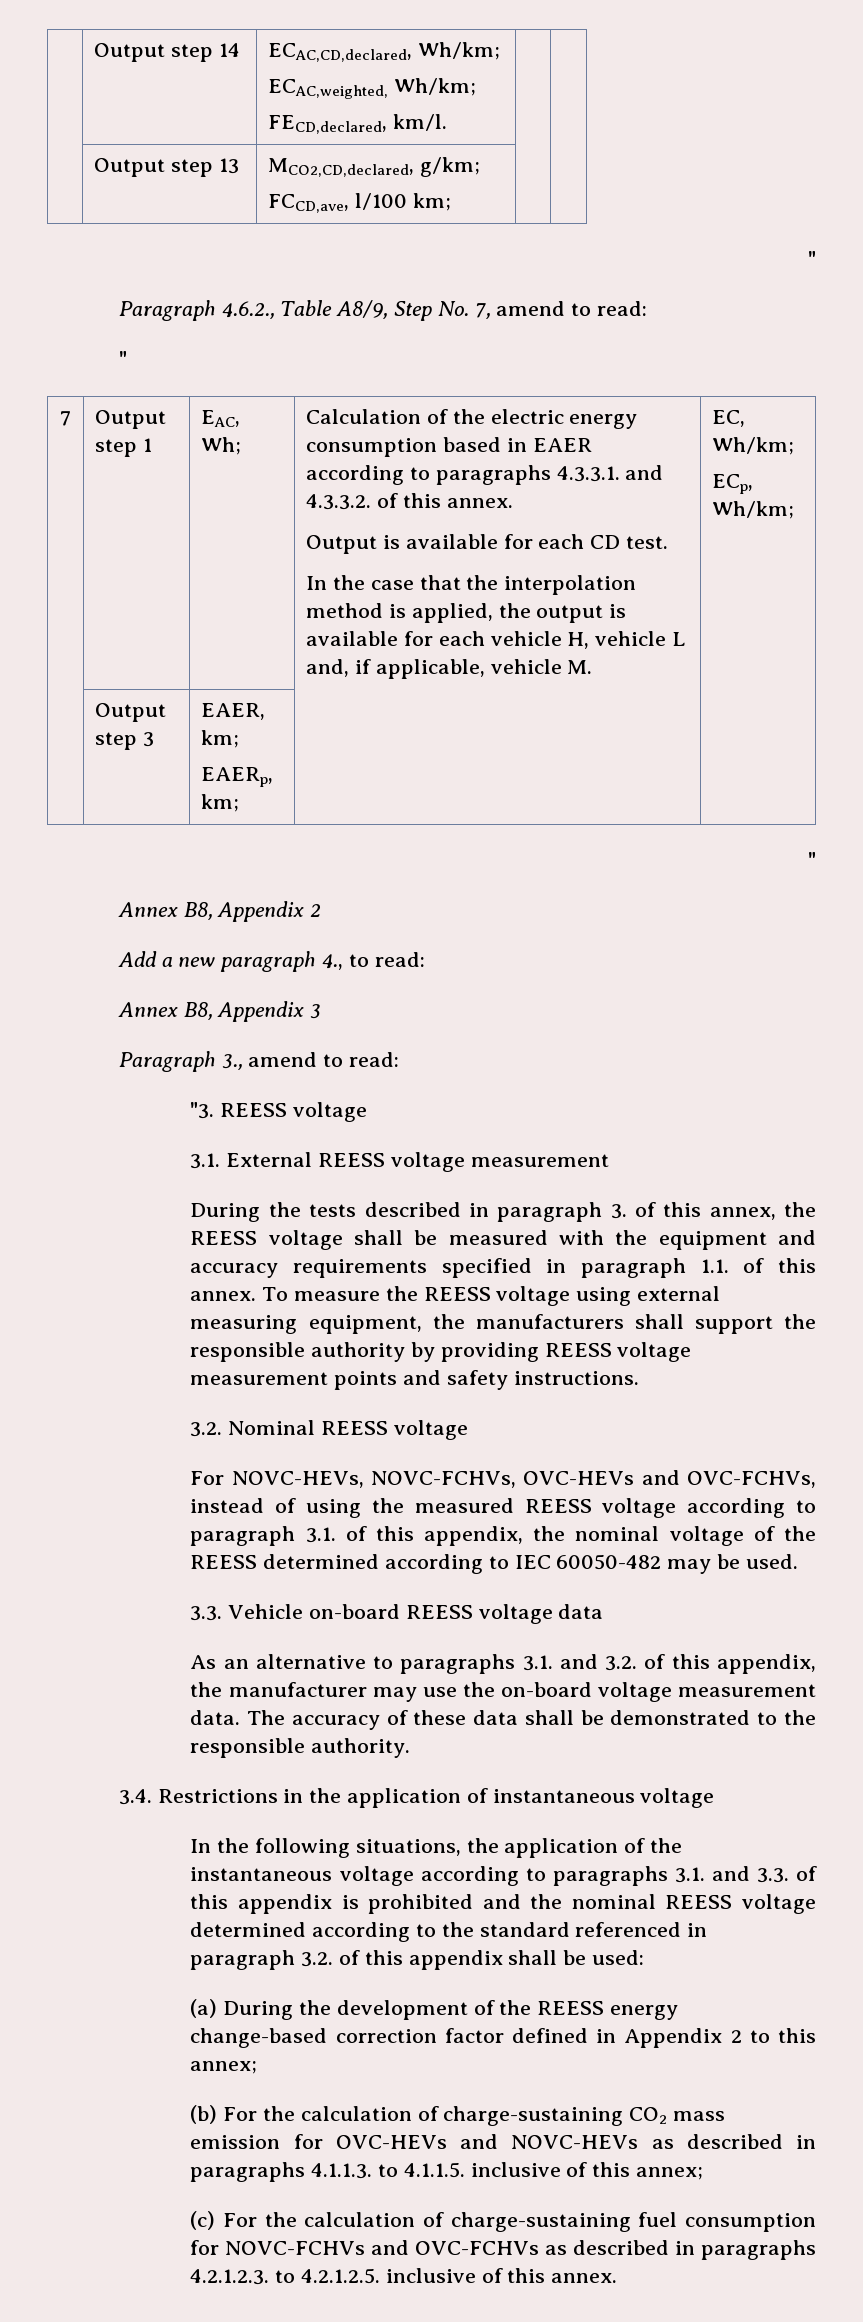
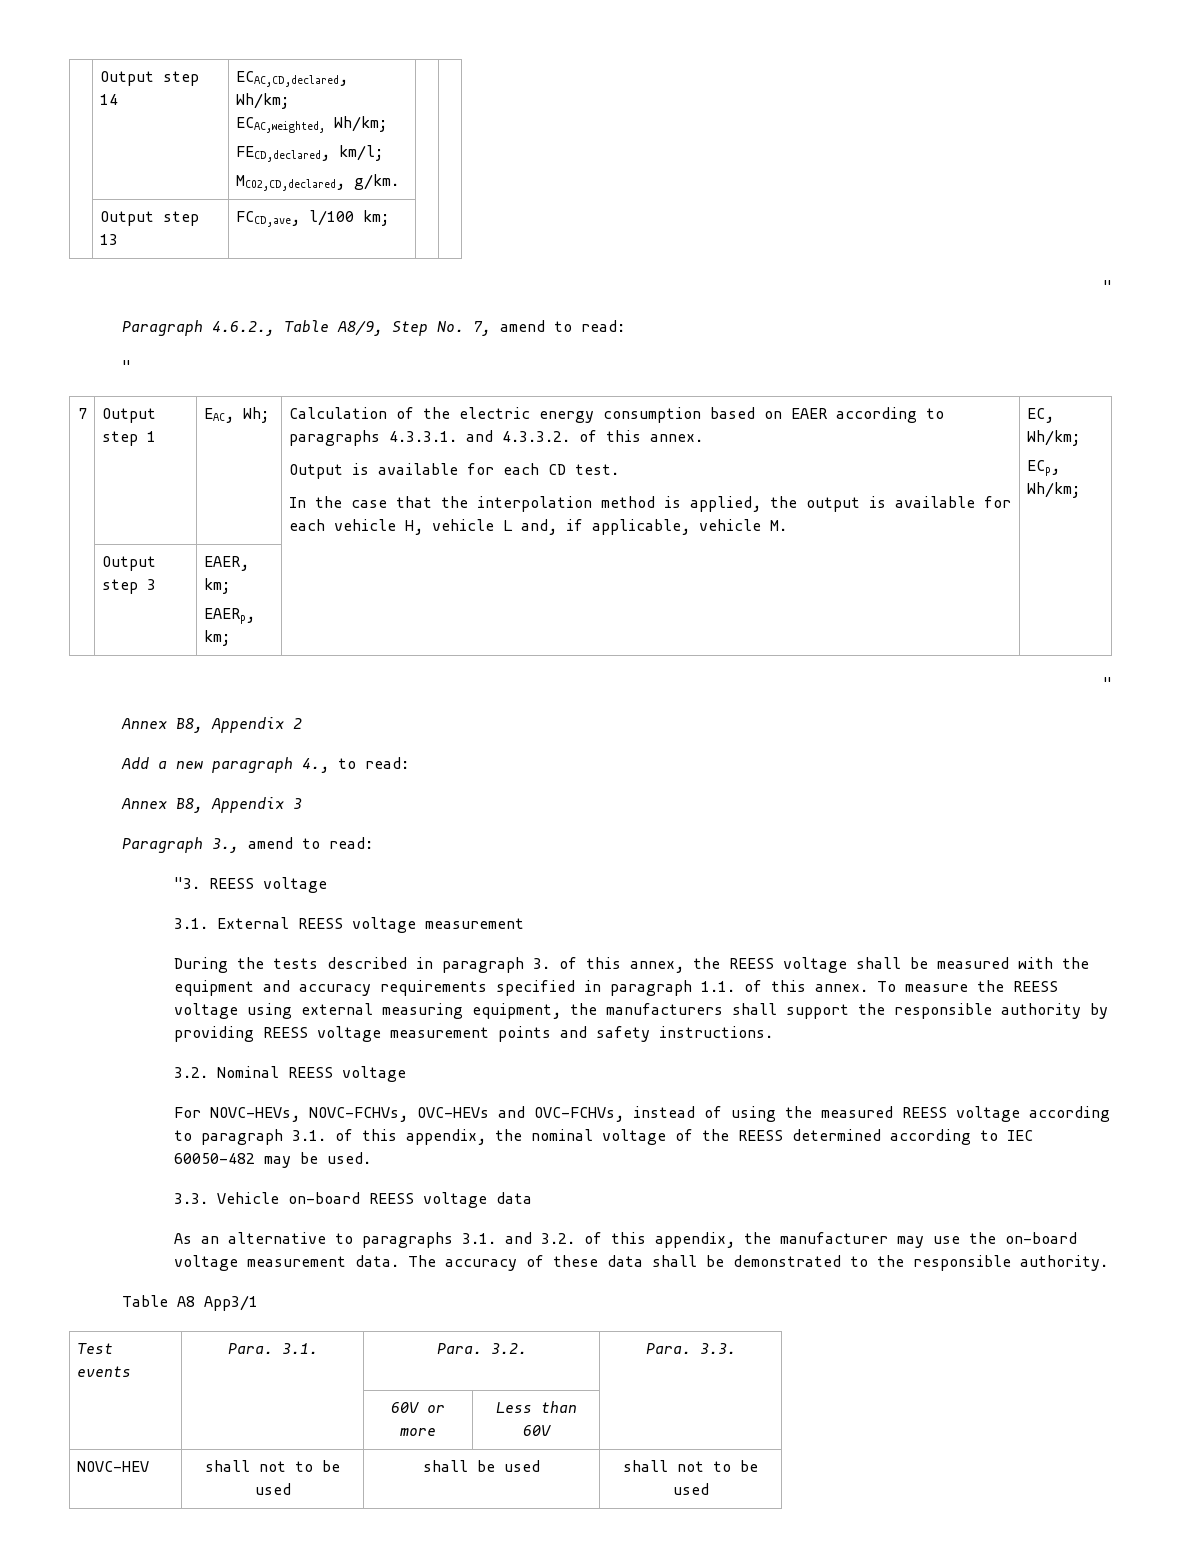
  | Output step 14 | ECAC,CD,declared, Wh/km;
  ECAC,weighted, Wh/km;
- FECD,declared, km/l. | |
+ FECD,declared, km/l;
+ MCO2,CD,declared, g/km. | |
- | Output step 13 | MCO2,CD,declared, g/km;
- FCCD,ave, l/100 km; | |
+ | Output step 13 | FCCD,ave, l/100 km; | |
- Calculation of the electric energy consumption based in EAER according to paragraphs 4.3.3.1. and 4.3.3.2. of this annex.
+ Calculation of the electric energy consumption based on EAER according to paragraphs 4.3.3.1. and 4.3.3.2. of this annex.
- 3.4. Restrictions in the application of instantaneous voltage
- In the following situations, the application of the instantaneous voltage according to paragraphs 3.1. and 3.3. of this appendix is prohibited and the nominal REESS voltage determined according to the standard referenced in paragraph 3.2. of this appendix shall be used:
- (a) During the development of the REESS energy change-based correction factor defined in Appendix 2 to this annex;
- (b) For the calculation of charge-sustaining CO2 mass emission for OVC-HEVs and NOVC-HEVs as described in paragraphs 4.1.1.3. to 4.1.1.5. inclusive of this annex;
- (c) For the calculation of charge-sustaining fuel consumption for NOVC-FCHVs and OVC-FCHVs as described in paragraphs 4.2.1.2.3. to 4.2.1.2.5. inclusive of this annex.
+ Table A8 App3/1
+ Test events | Para. 3.1. | Para. 3.2. | Para. 3.3.
+ | | 60V or more | Less than 60V |
+ NOVC-HEV | shall not to be used | shall be used | shall not to be used

